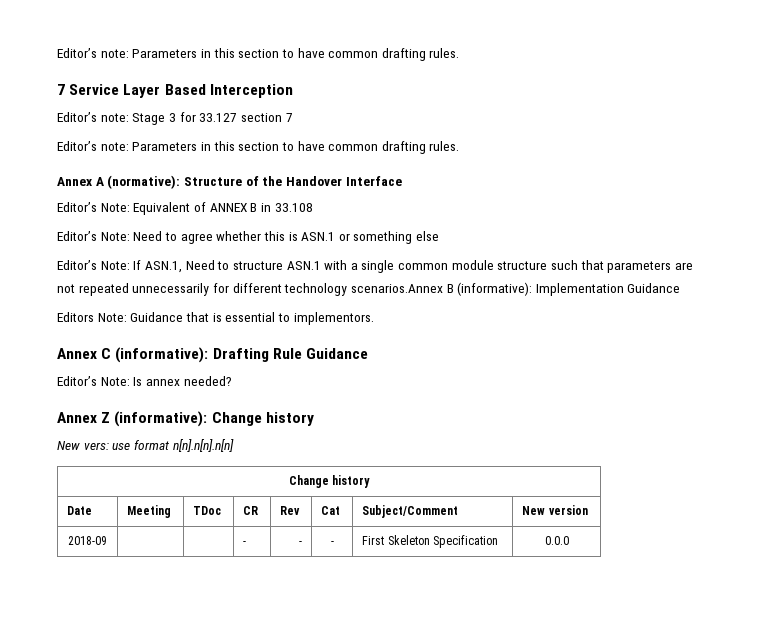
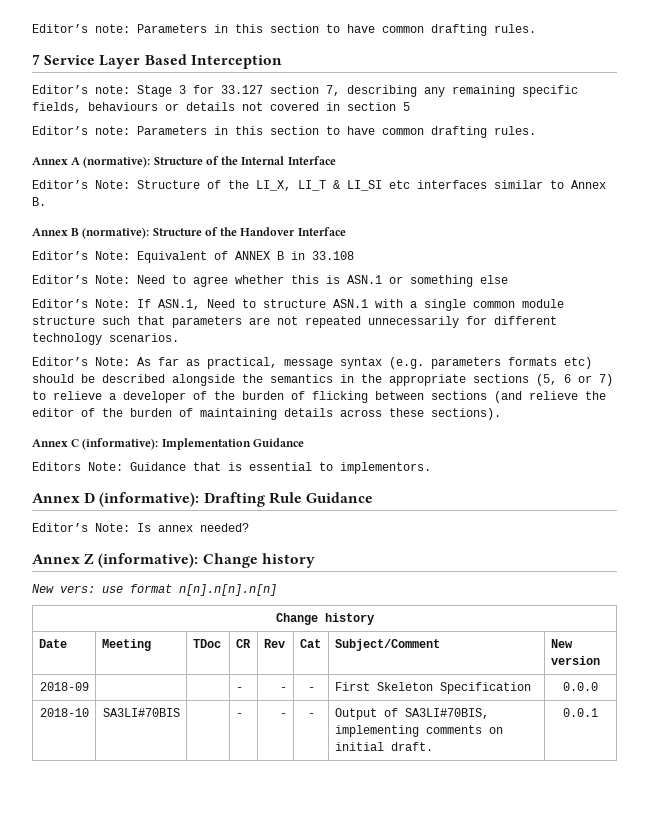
- Editor’s note: Stage 3 for 33.127 section 7
+ Editor’s note: Stage 3 for 33.127 section 7, describing any remaining specific fields, behaviours or details not covered in section 5
- Annex A (normative): Structure of the Handover Interface
+ Annex A (normative): Structure of the Internal Interface
+ Editor’s Note: Structure of the LI_X, LI_T & LI_SI etc interfaces similar to Annex B.
+ Annex B (normative): Structure of the Handover Interface
- Editor’s Note: If ASN.1, Need to structure ASN.1 with a single common module structure such that parameters are not repeated unnecessarily for different technology scenarios.Annex B (informative): Implementation Guidance
+ Editor’s Note: If ASN.1, Need to structure ASN.1 with a single common module structure such that parameters are not repeated unnecessarily for different technology scenarios.
+ Editor’s Note: As far as practical, message syntax (e.g. parameters formats etc) should be described alongside the semantics in the appropriate sections (5, 6 or 7) to relieve a developer of the burden of flicking between sections (and relieve the editor of the burden of maintaining details across these sections).
+ Annex C (informative): Implementation Guidance
- Annex C (informative): Drafting Rule Guidance
+ Annex D (informative): Drafting Rule Guidance
+ 2018-10 | SA3LI#70BIS | | - | - | - | Output of SA3LI#70BIS, implementing comments on initial draft. | 0.0.1

